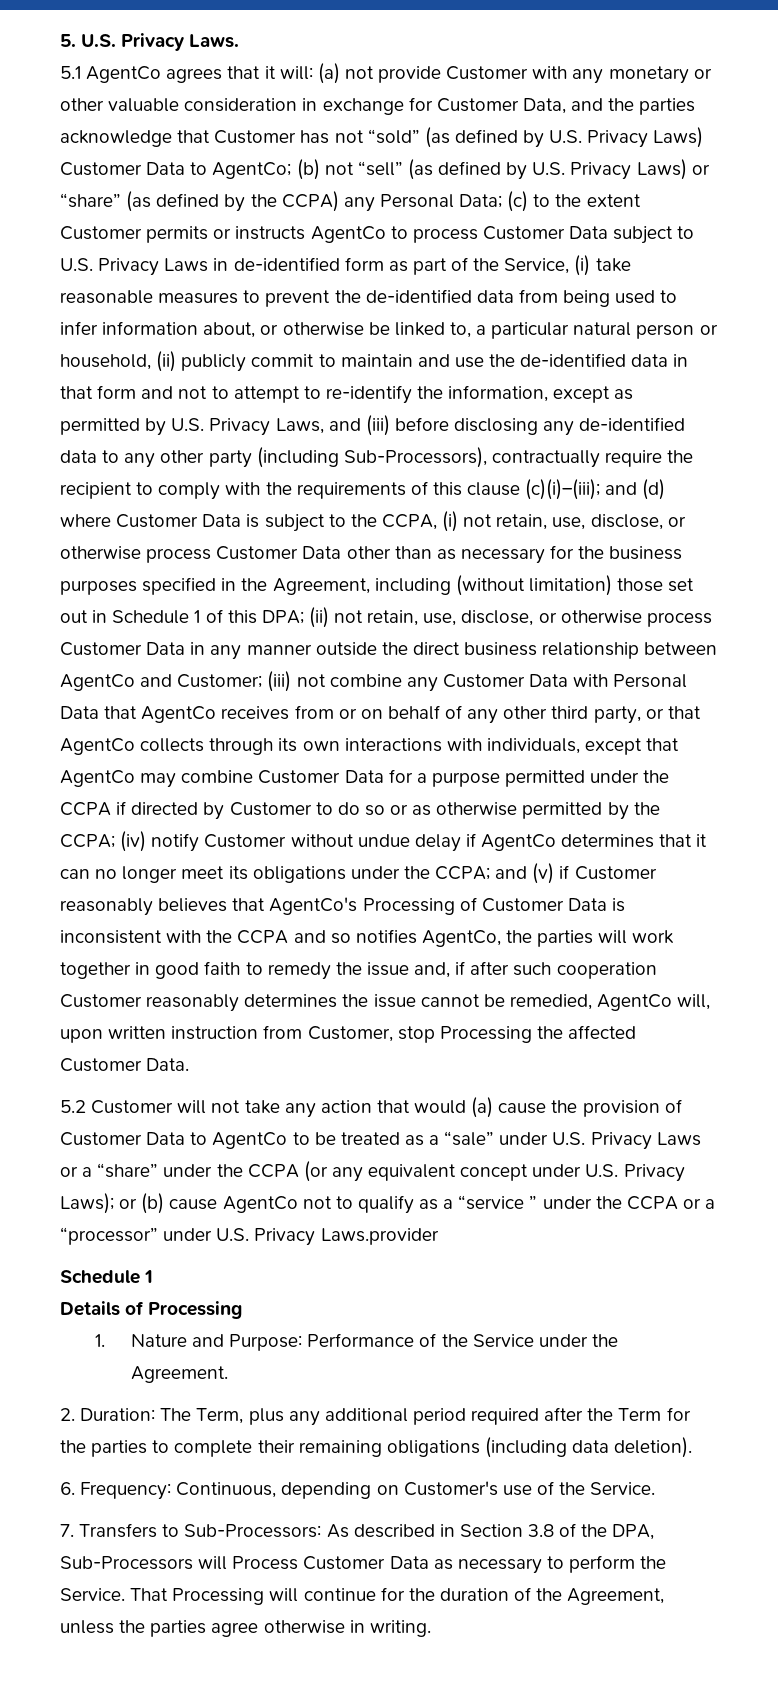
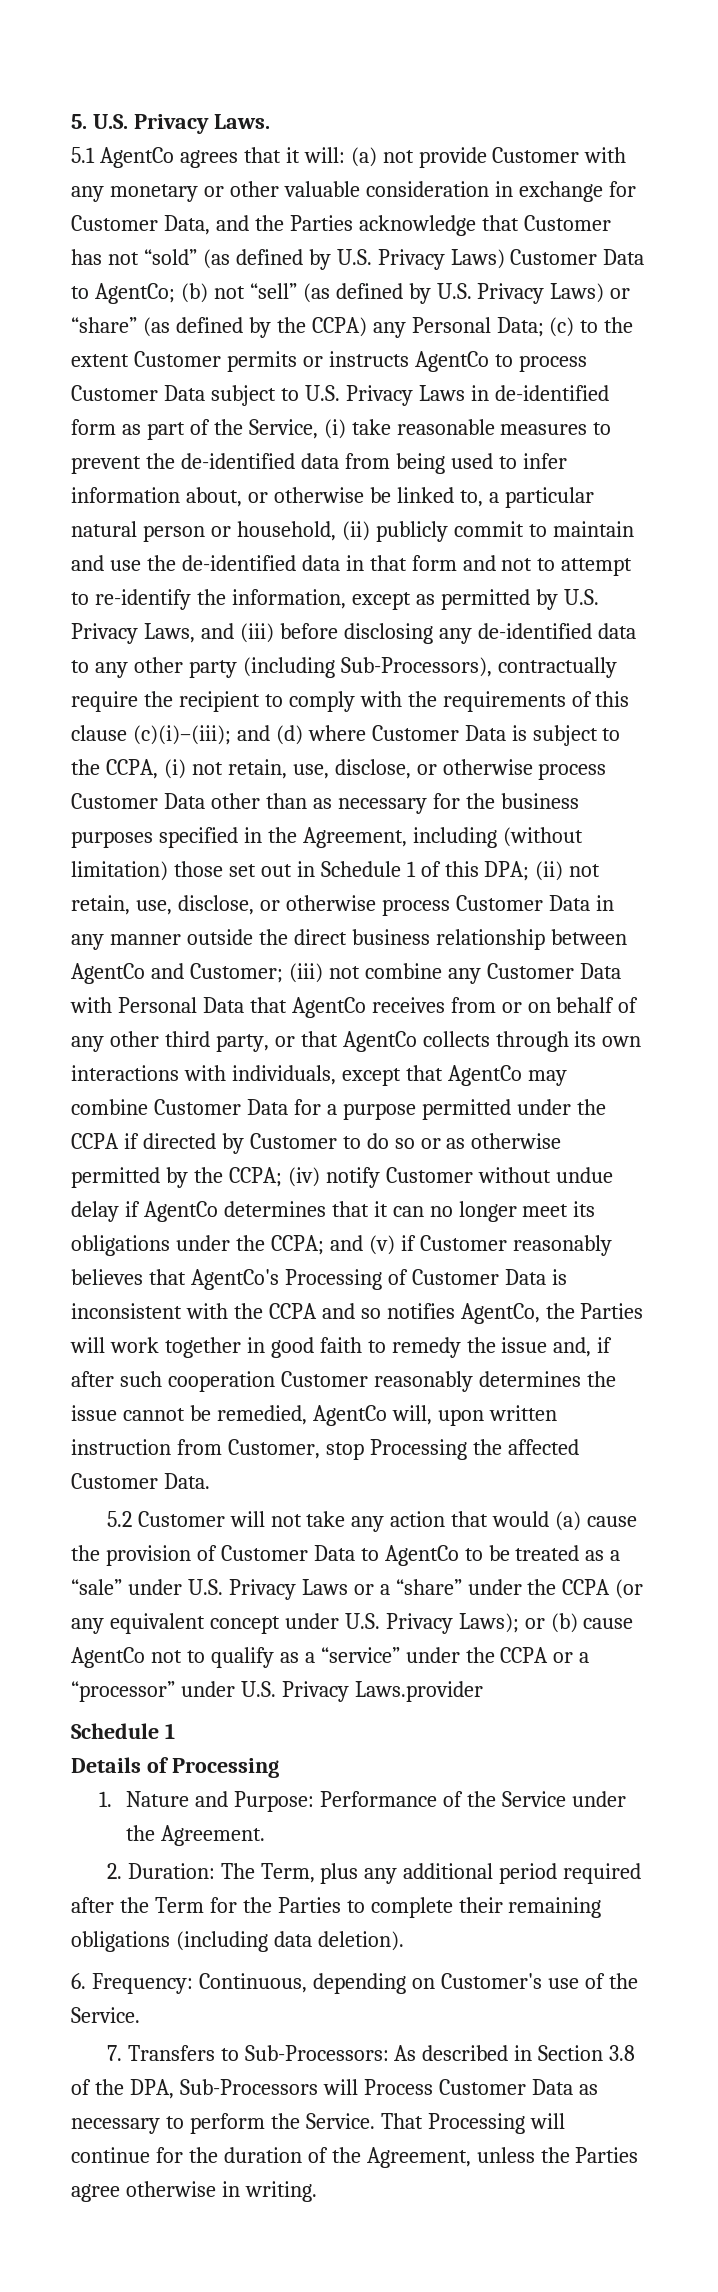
- (a) not provide Customer with any monetary or other valuable consideration in exchange for Customer Data, and the parties acknowledge that Customer has not “sold” (as defined by U.S. Privacy Laws) Customer Data to AgentCo;
+ (a) not provide Customer with any monetary or other valuable consideration in exchange for Customer Data, and the Parties acknowledge that Customer has not “sold” (as defined by U.S. Privacy Laws) Customer Data to AgentCo;
- and (v) if Customer reasonably believes that AgentCo's Processing of Customer Data is inconsistent with the CCPA and so notifies AgentCo, the parties will work together in good faith to remedy the issue and, if after such cooperation Customer reasonably determines the issue cannot be remedied, AgentCo will, upon written instruction from Customer, stop Processing the affected Customer Data.
+ and (v) if Customer reasonably believes that AgentCo's Processing of Customer Data is inconsistent with the CCPA and so notifies AgentCo, the Parties will work together in good faith to remedy the issue and, if after such cooperation Customer reasonably determines the issue cannot be remedied, AgentCo will, upon written instruction from Customer, stop Processing the affected Customer Data.
- or (b) cause AgentCo not to qualify as a “service ” under the CCPA or a “processor” under U.S. Privacy Laws.provider
+ or (b) cause AgentCo not to qualify as a “service” under the CCPA or a “processor” under U.S. Privacy Laws.provider
- 2. Duration: The Term, plus any additional period required after the Term for the parties to complete their remaining obligations (including data deletion).
+ 2. Duration: The Term, plus any additional period required after the Term for the Parties to complete their remaining obligations (including data deletion).
- That Processing will continue for the duration of the Agreement, unless the parties agree otherwise in writing.
+ That Processing will continue for the duration of the Agreement, unless the Parties agree otherwise in writing.

